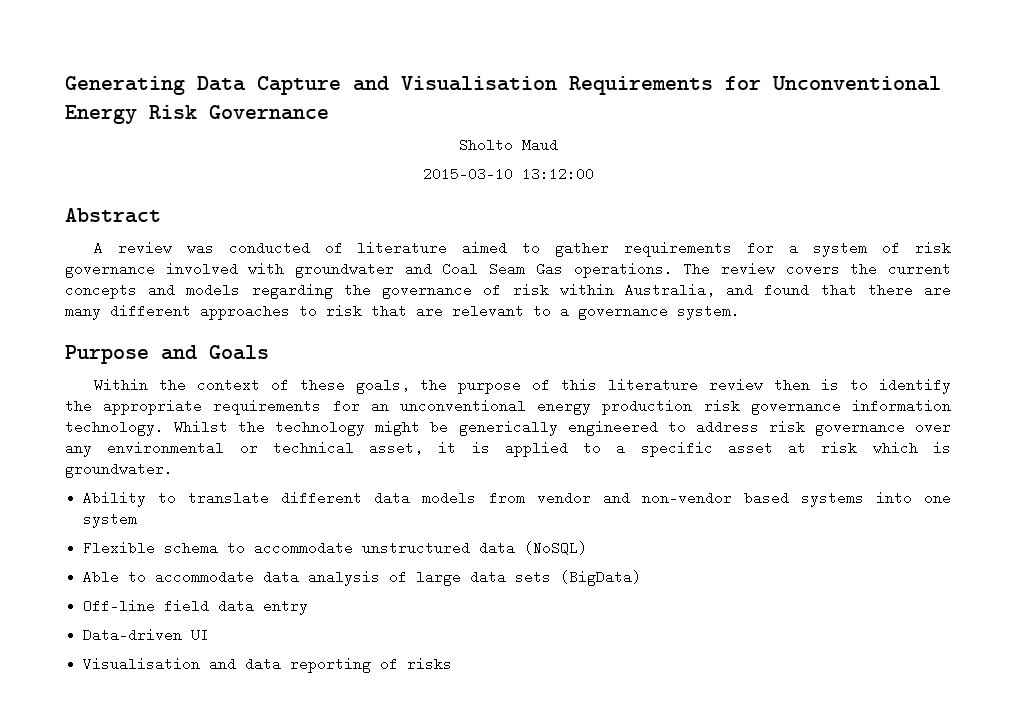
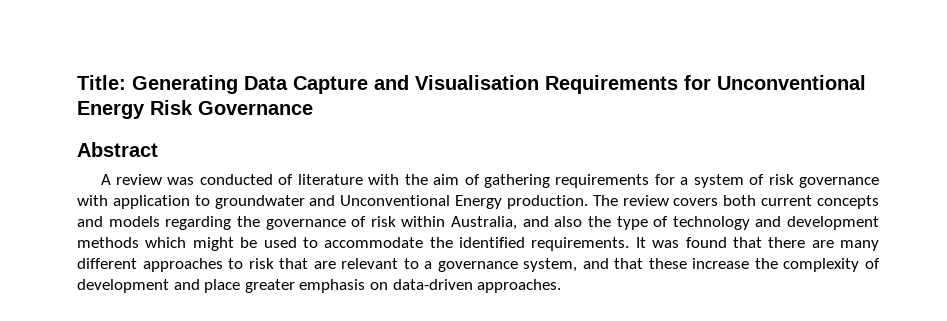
- Generating Data Capture and Visualisation Requirements for Unconventional Energy Risk Governance
+ Title: Generating Data Capture and Visualisation Requirements for Unconventional Energy Risk Governance
- Sholto Maud
- 2015-03-10 13:12:00
- A review was conducted of literature aimed to gather requirements for a system of risk governance involved with groundwater and Coal Seam Gas operations.
+ A review was conducted of literature with the aim of gathering requirements for a system of risk governance with application to groundwater and Unconventional Energy production.
- The review covers the current concepts and models regarding the governance of risk within Australia, and found that there are many different approaches to risk that are relevant to a governance system.
- Purpose and Goals
- Within the context of these goals, the purpose of this literature review then is to identify the appropriate requirements for an unconventional energy production risk governance information technology. Whilst the technology might be generically engineered to address risk governance over any environmental or technical asset, it is applied to a specific asset at risk which is groundwater.
- Ability to translate different data models from vendor and non-vendor based systems into one system
- Flexible schema to accommodate unstructured data (NoSQL)
- Able to accommodate data analysis of large data sets (BigData)
- Off-line field data entry
- Data-driven UI
- Visualisation and data reporting of risks
+ The review covers both current concepts and models regarding the governance of risk within Australia, and also the type of technology and development methods which might be used to accommodate the identified requirements. It was found that there are many different approaches to risk that are relevant to a governance system, and that these increase the complexity of development and place greater emphasis on data-driven approaches.

